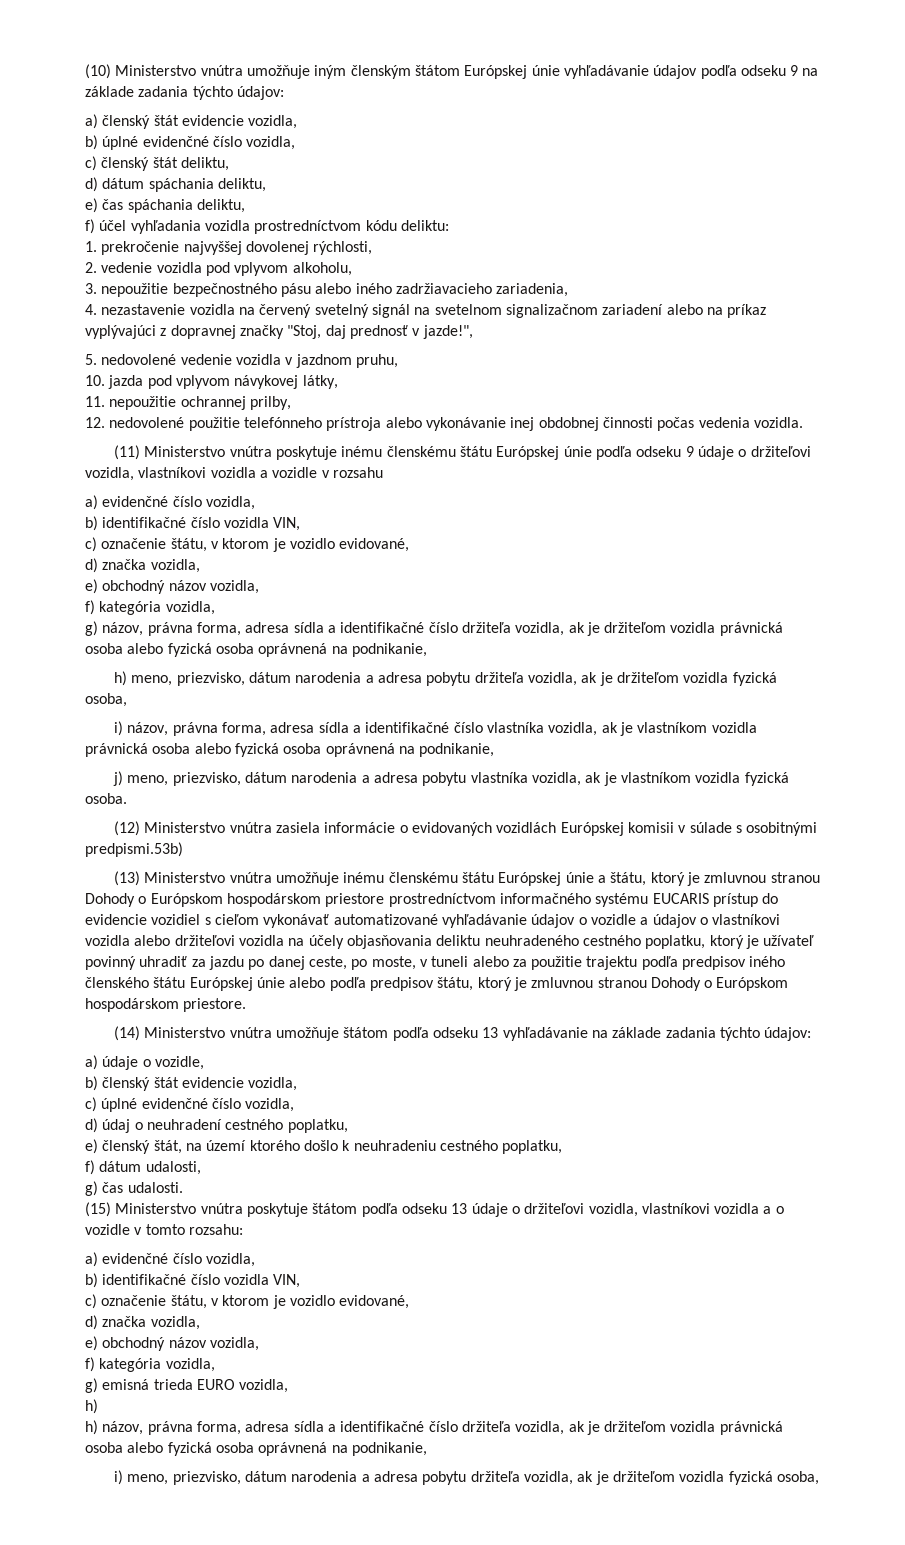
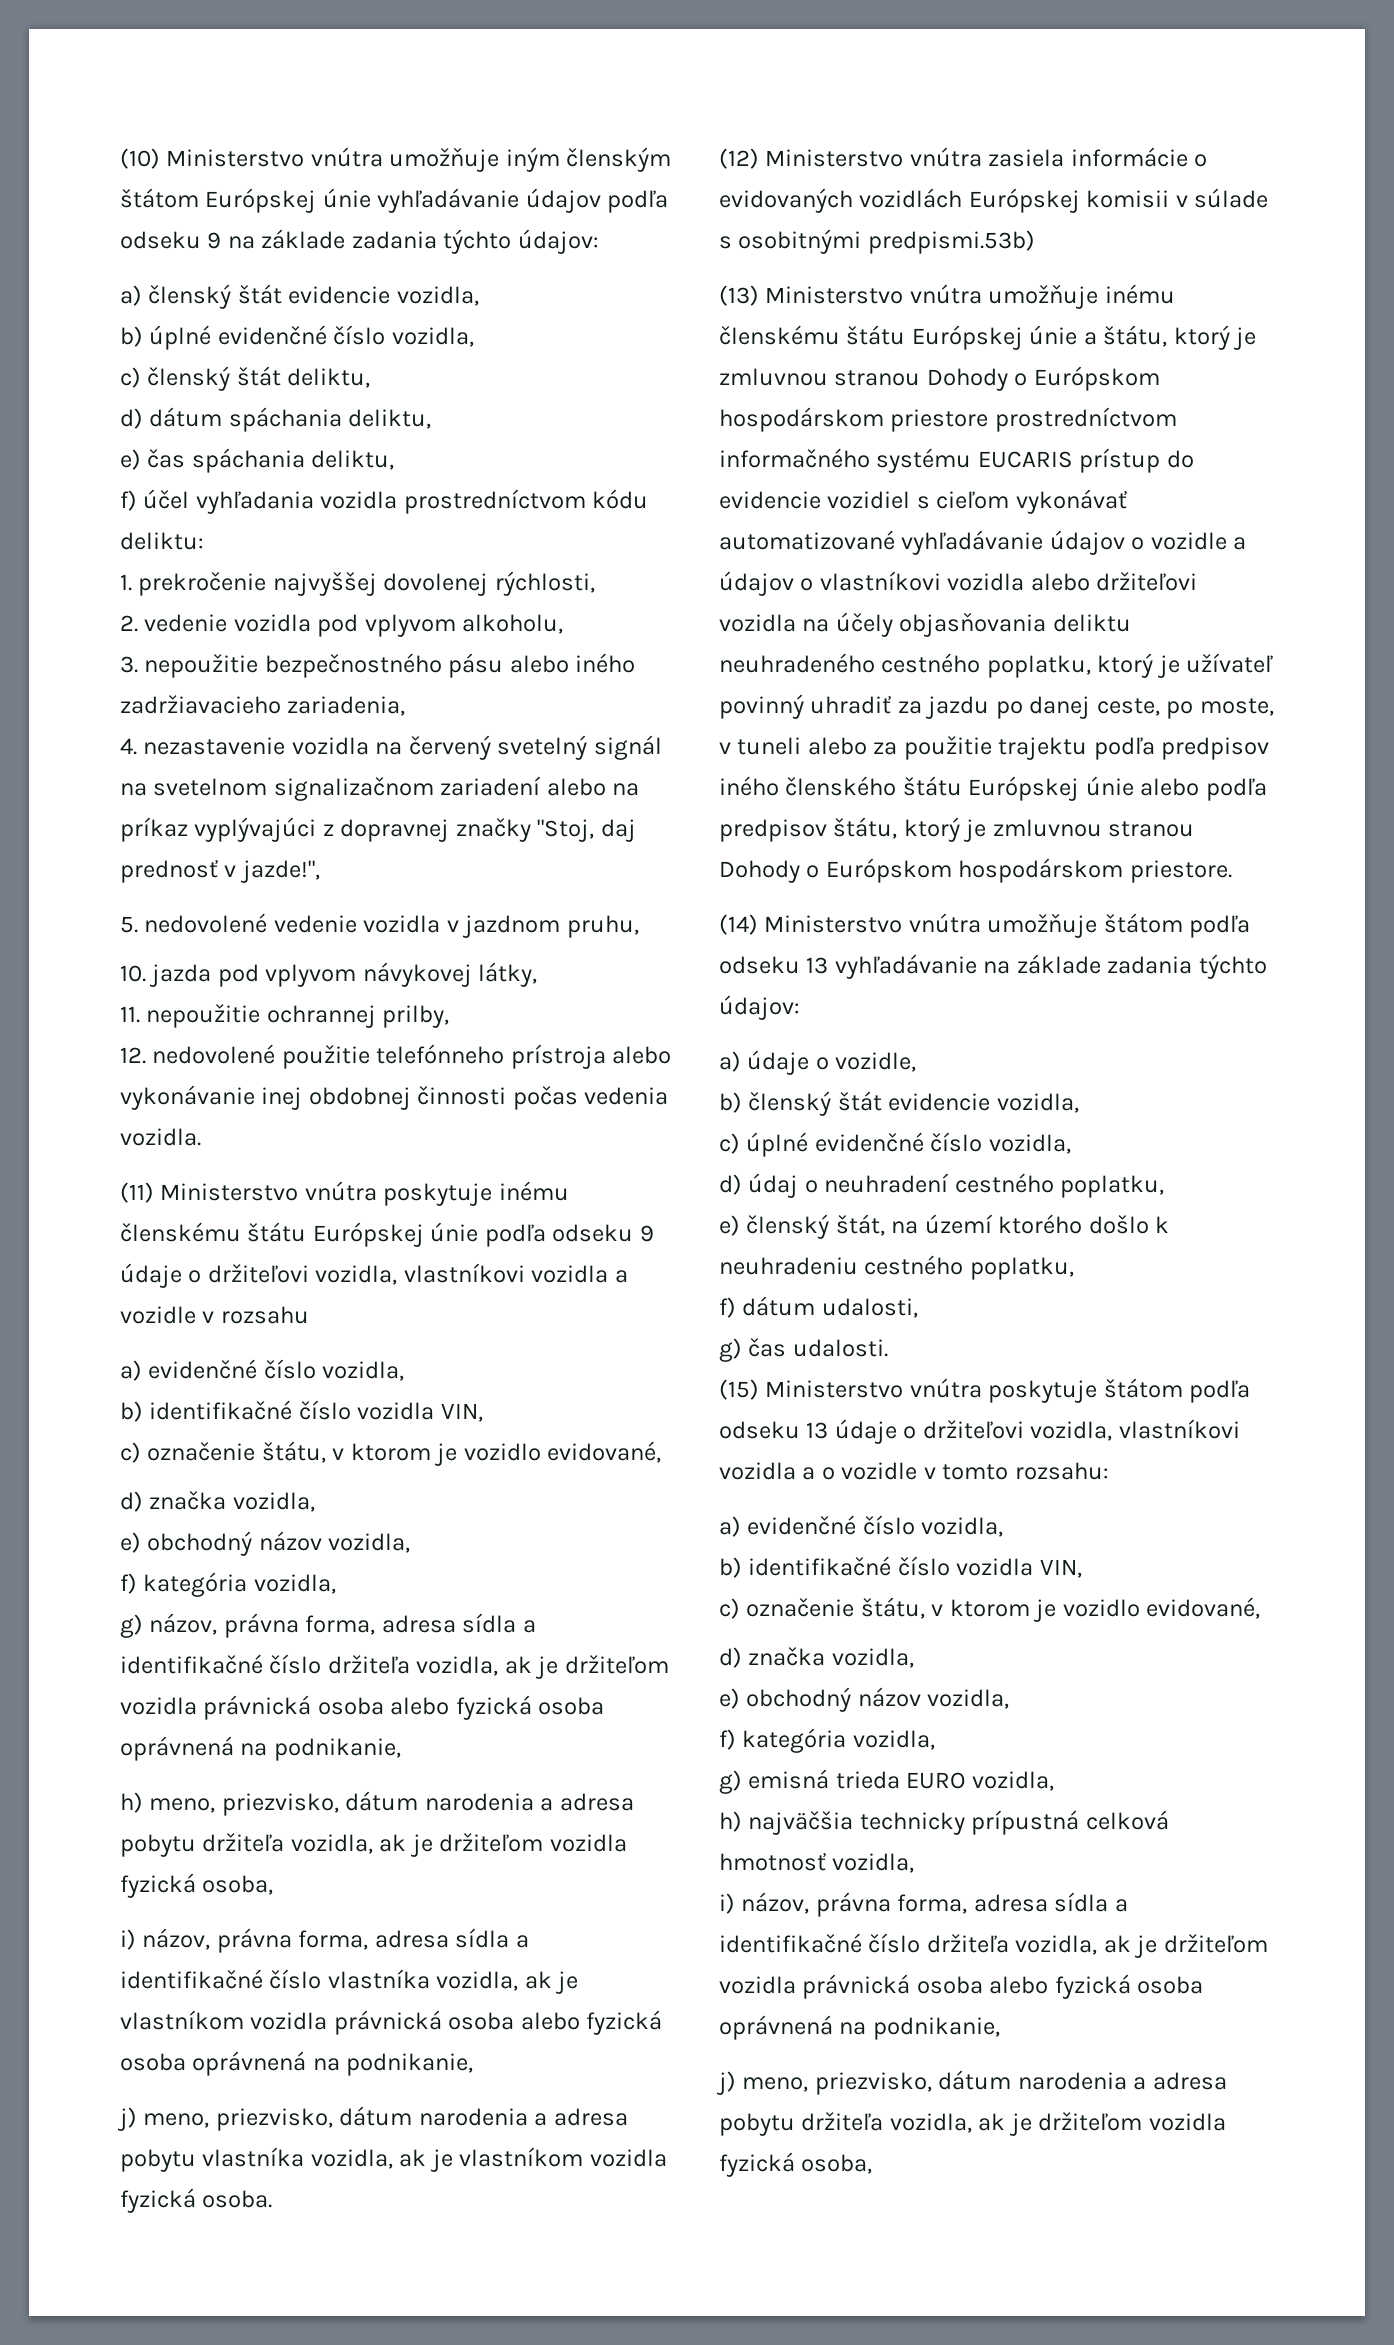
  g) emisná trieda EURO vozidla,
- h)
- h) názov, právna forma, adresa sídla a identifikačné číslo držiteľa vozidla, ak je držiteľom vozidla právnická osoba alebo fyzická osoba oprávnená na podnikanie,
+ h) najväčšia technicky prípustná celková hmotnosť vozidla,
+ i) názov, právna forma, adresa sídla a identifikačné číslo držiteľa vozidla, ak je držiteľom vozidla právnická osoba alebo fyzická osoba oprávnená na podnikanie,
- i) meno, priezvisko, dátum narodenia a adresa pobytu držiteľa vozidla, ak je držiteľom vozidla fyzická osoba,
+ j) meno, priezvisko, dátum narodenia a adresa pobytu držiteľa vozidla, ak je držiteľom vozidla fyzická osoba,

